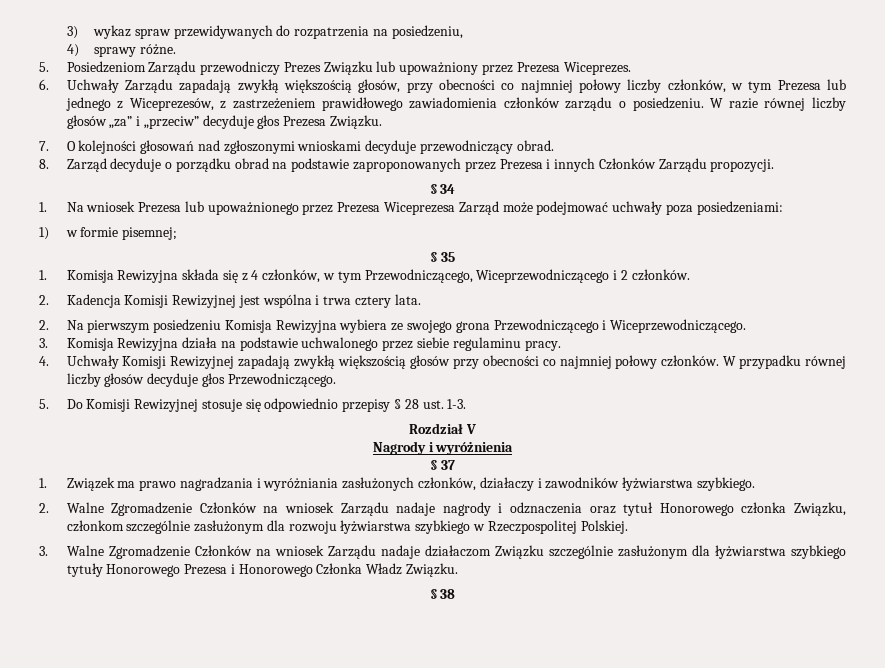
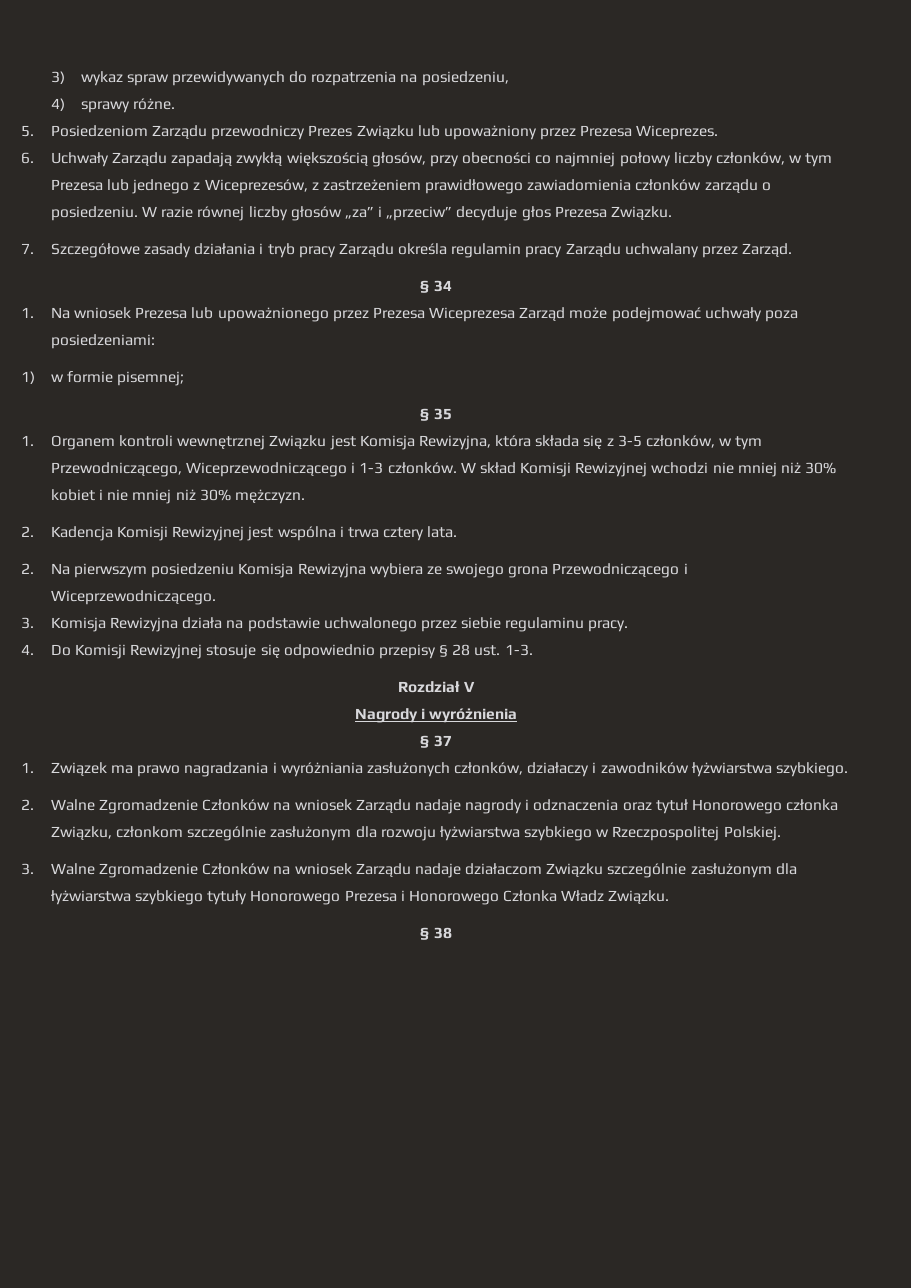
- 7. O kolejności głosowań nad zgłoszonymi wnioskami decyduje przewodniczący obrad.
- 8. Zarząd decyduje o porządku obrad na podstawie zaproponowanych przez Prezesa i innych Członków Zarządu propozycji.
+ 7. Szczegółowe zasady działania i tryb pracy Zarządu określa regulamin pracy Zarządu uchwalany przez Zarząd.
- 1. Komisja Rewizyjna składa się z 4 członków, w tym Przewodniczącego, Wiceprzewodniczącego i 2 członków.
+ 1. Organem kontroli wewnętrznej Związku jest Komisja Rewizyjna, która składa się z 3-5 członków, w tym Przewodniczącego, Wiceprzewodniczącego i 1-3 członków. W skład Komisji Rewizyjnej wchodzi nie mniej niż 30% kobiet i nie mniej niż 30% mężczyzn.
- 4. Uchwały Komisji Rewizyjnej zapadają zwykłą większością głosów przy obecności co najmniej połowy członków. W przypadku równej liczby głosów decyduje głos Przewodniczącego.
- 5. Do Komisji Rewizyjnej stosuje się odpowiednio przepisy § 28 ust. 1-3.
+ 4. Do Komisji Rewizyjnej stosuje się odpowiednio przepisy § 28 ust. 1-3.

